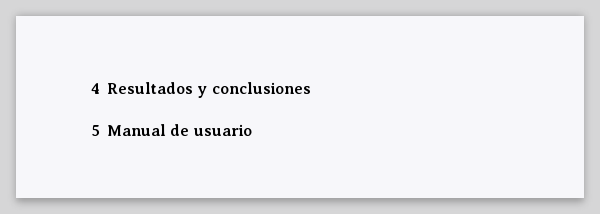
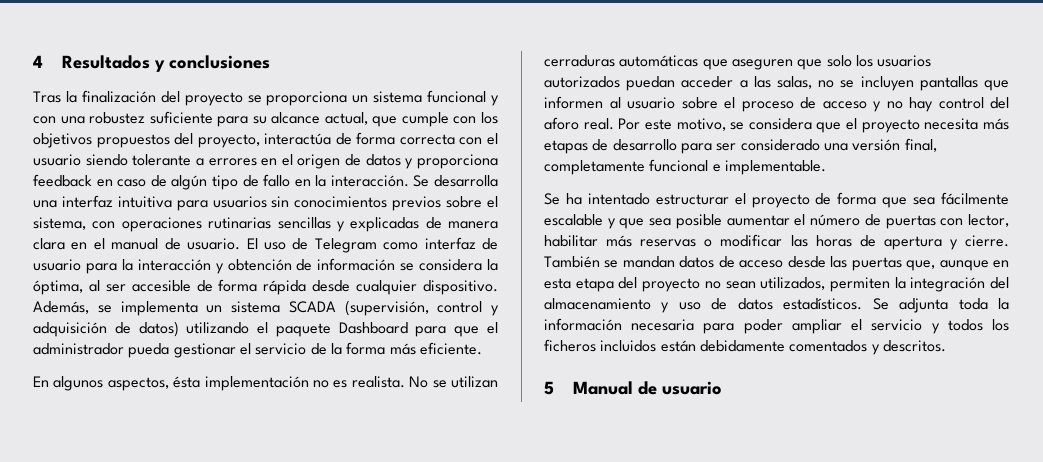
+ Tras la finalización del proyecto se proporciona un sistema funcional y con una robustez suficiente para su alcance actual, que cumple con los objetivos propuestos del proyecto, interactúa de forma correcta con el usuario siendo tolerante a errores en el origen de datos y proporciona feedback en caso de algún tipo de fallo en la interacción. Se desarrolla una interfaz intuitiva para usuarios sin conocimientos previos sobre el sistema, con operaciones rutinarias sencillas y explicadas de manera clara en el manual de usuario. El uso de Telegram como interfaz de usuario para la interacción y obtención de información se considera la óptima, al ser accesible de forma rápida desde cualquier dispositivo. Además, se implementa un sistema SCADA (supervisión, control y adquisición de datos) utilizando el paquete Dashboard para que el administrador pueda gestionar el servicio de la forma más eficiente.
+ En algunos aspectos, ésta implementación no es realista. No se utilizan cerraduras automáticas que aseguren que solo los usuarios autorizados puedan acceder a las salas, no se incluyen pantallas que informen al usuario sobre el proceso de acceso y no hay control del aforo real. Por este motivo, se considera que el proyecto necesita más etapas de desarrollo para ser considerado una versión final, completamente funcional e implementable.
+ Se ha intentado estructurar el proyecto de forma que sea fácilmente escalable y que sea posible aumentar el número de puertas con lector, habilitar más reservas o modificar las horas de apertura y cierre. También se mandan datos de acceso desde las puertas que, aunque en esta etapa del proyecto no sean utilizados, permiten la integración del almacenamiento y uso de datos estadísticos. Se adjunta toda la información necesaria para poder ampliar el servicio y todos los ficheros incluidos están debidamente comentados y descritos.

